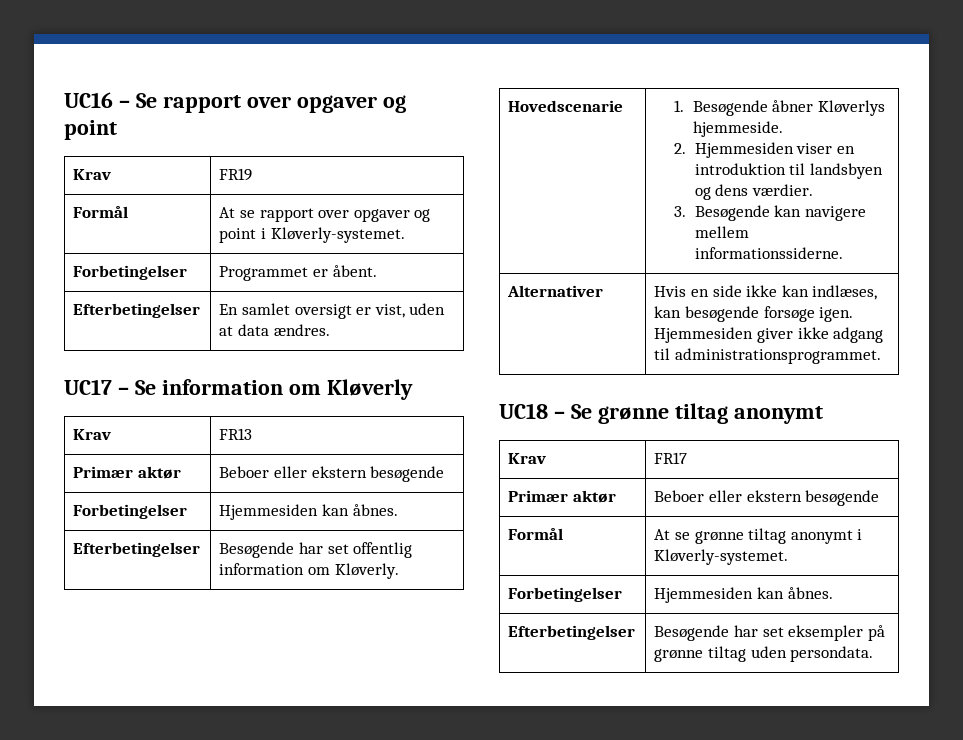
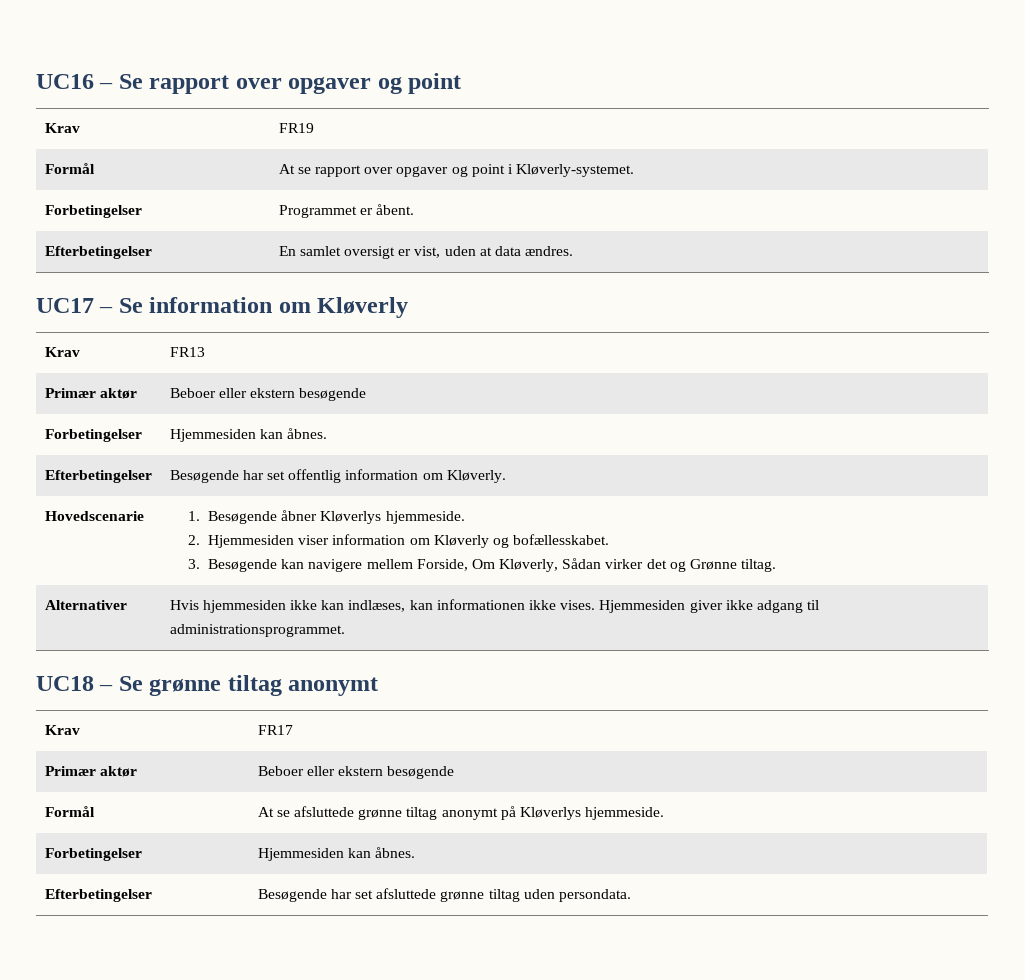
  Hovedscenarie | 1. Besøgende åbner Kløverlys hjemmeside.
- 2. Hjemmesiden viser en introduktion til landsbyen og dens værdier.
- 3. Besøgende kan navigere mellem informationssiderne.
+ 2. Hjemmesiden viser information om Kløverly og bofællesskabet.
+ 3. Besøgende kan navigere mellem Forside, Om Kløverly, Sådan virker det og Grønne tiltag.
- Alternativer | Hvis en side ikke kan indlæses, kan besøgende forsøge igen. Hjemmesiden giver ikke adgang til administrationsprogrammet.
+ Alternativer | Hvis hjemmesiden ikke kan indlæses, kan informationen ikke vises. Hjemmesiden giver ikke adgang til administrationsprogrammet.
- Formål | At se grønne tiltag anonymt i Kløverly-systemet.
+ Formål | At se afsluttede grønne tiltag anonymt på Kløverlys hjemmeside.
  Forbetingelser | Hjemmesiden kan åbnes.
- Efterbetingelser | Besøgende har set eksempler på grønne tiltag uden persondata.
+ Efterbetingelser | Besøgende har set afsluttede grønne tiltag uden persondata.

